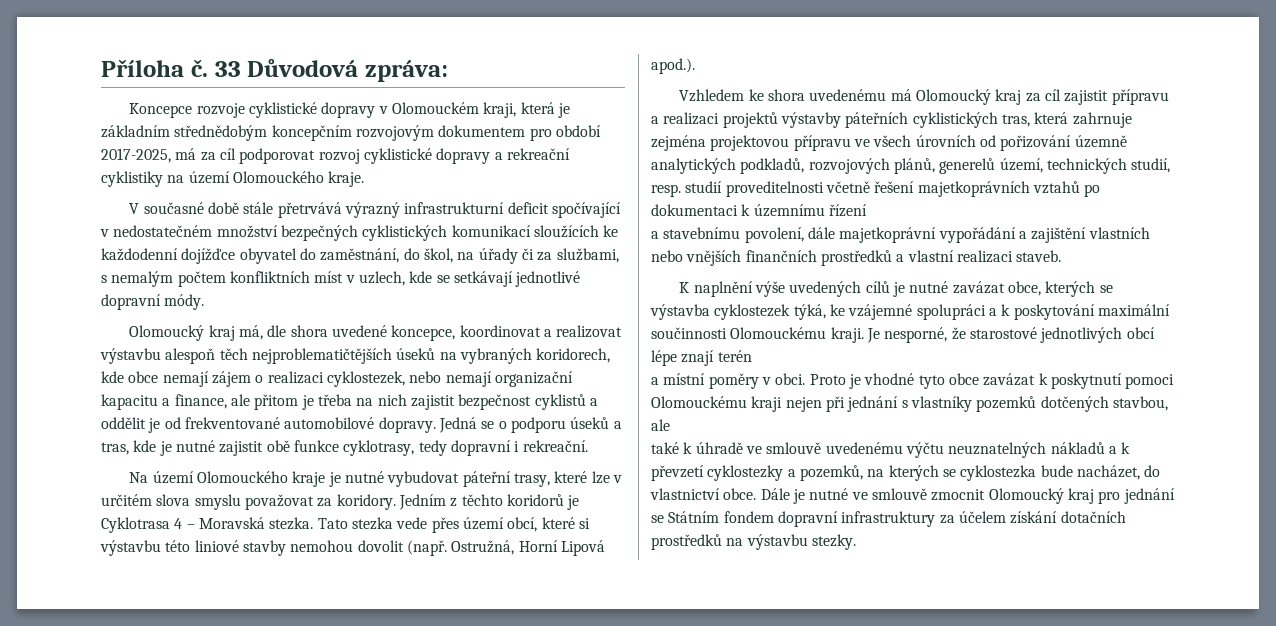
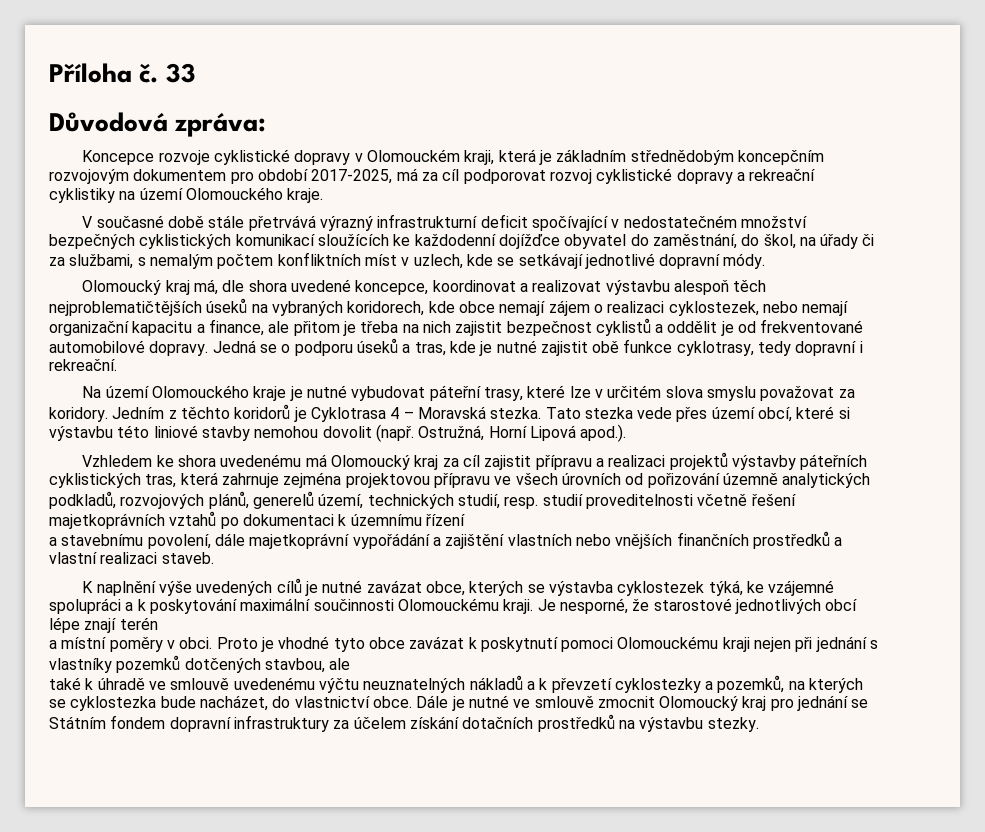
- 33 Důvodová zpráva:
+ 33
+ Důvodová zpráva:

